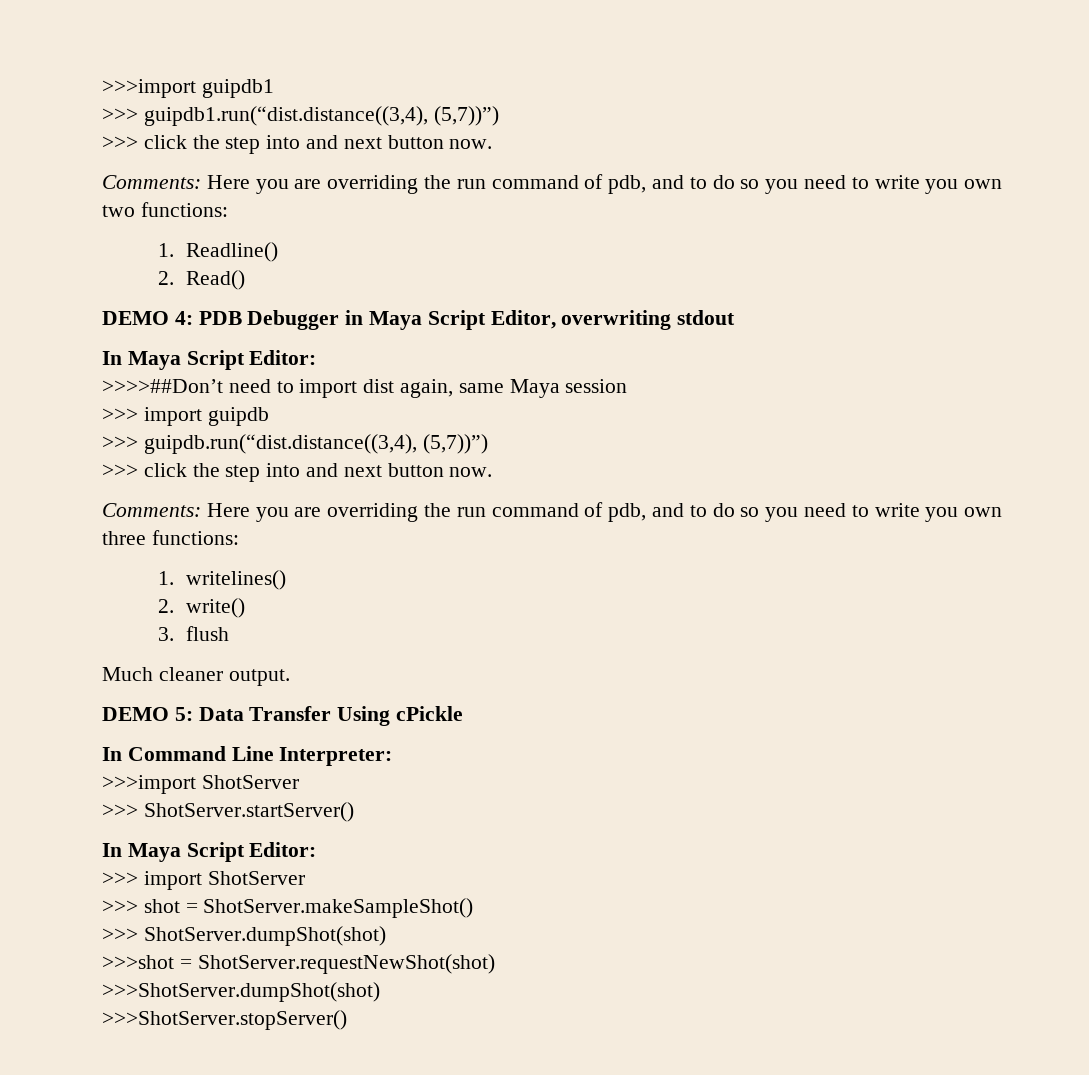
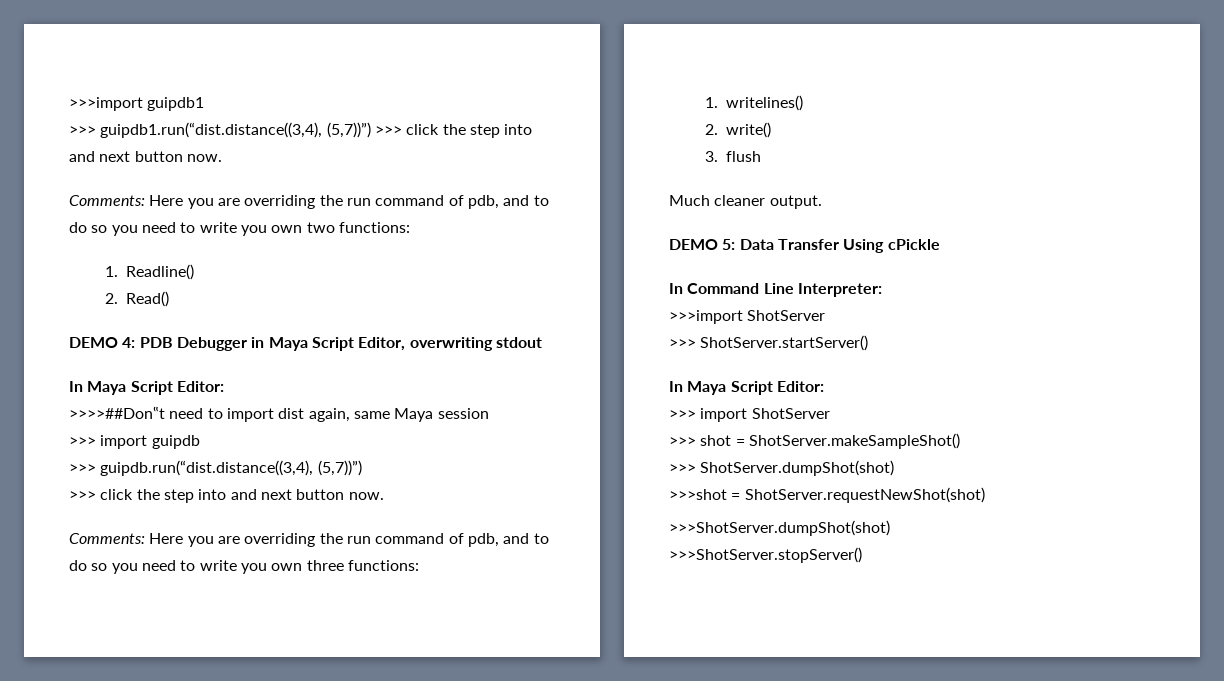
- >>> guipdb1.run(“dist.distance((3,4), (5,7))”)
- >>> click the step into and next button now.
+ >>> guipdb1.run(“dist.distance((3,4), (5,7))”) >>> click the step into and next button now.
- >>>>##Don’t need to import dist again, same Maya session
+ >>>>##Don‟t need to import dist again, same Maya session

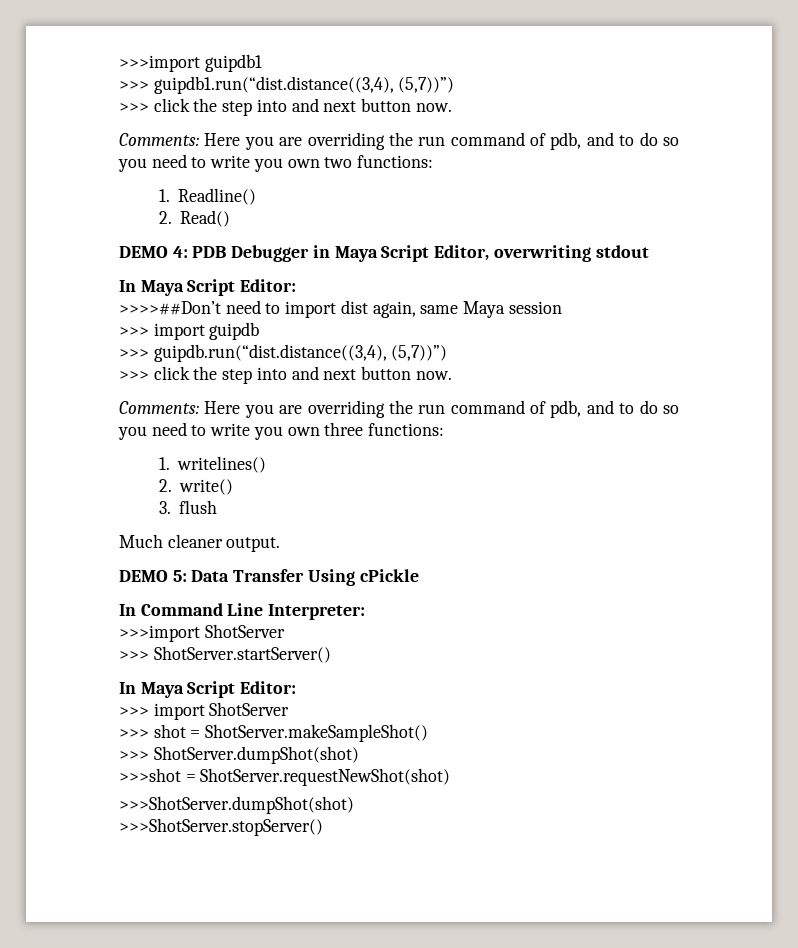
- >>> guipdb1.run(“dist.distance((3,4), (5,7))”) >>> click the step into and next button now.
+ >>> guipdb1.run(“dist.distance((3,4), (5,7))”)
+ >>> click the step into and next button now.
- >>>>##Don‟t need to import dist again, same Maya session
+ >>>>##Don’t need to import dist again, same Maya session

